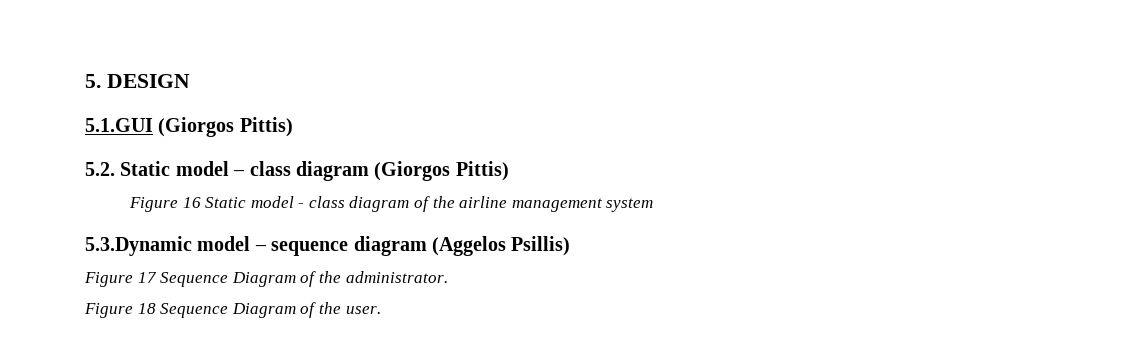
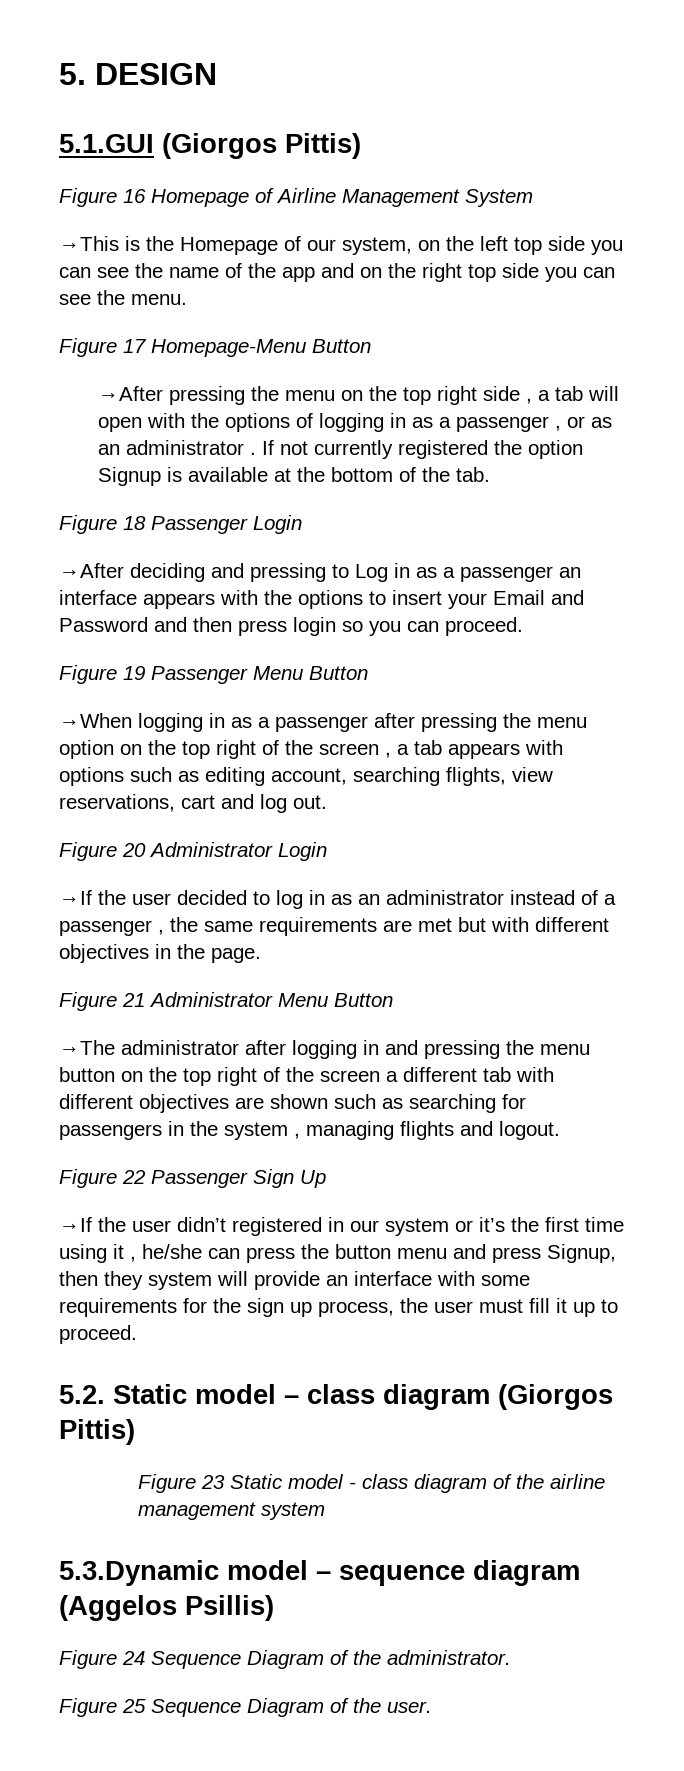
+ Figure 16 Homepage of Airline Management System
+ →This is the Homepage of our system, on the left top side you can see the name of the app and on the right top side you can see the menu.
+ Figure 17 Homepage-Menu Button
+ →After pressing the menu on the top right side , a tab will open with the options of logging in as a passenger , or as an administrator . If not currently registered the option Signup is available at the bottom of the tab.
+ Figure 18 Passenger Login
+ →After deciding and pressing to Log in as a passenger an interface appears with the options to insert your Email and Password and then press login so you can proceed.
+ Figure 19 Passenger Menu Button
+ →When logging in as a passenger after pressing the menu option on the top right of the screen , a tab appears with options such as editing account, searching flights, view reservations, cart and log out.
+ Figure 20 Administrator Login
+ →If the user decided to log in as an administrator instead of a passenger , the same requirements are met but with different objectives in the page.
+ Figure 21 Administrator Menu Button
+ →The administrator after logging in and pressing the menu button on the top right of the screen a different tab with different objectives are shown such as searching for passengers in the system , managing flights and logout.
+ Figure 22 Passenger Sign Up
+ →If the user didn’t registered in our system or it’s the first time using it , he/she can press the button menu and press Signup, then they system will provide an interface with some requirements for the sign up process, the user must fill it up to proceed.
- Figure 16 Static model - class diagram of the airline management system
+ Figure 23 Static model - class diagram of the airline management system
- Figure 17 Sequence Diagram of the administrator.
+ Figure 24 Sequence Diagram of the administrator.
- Figure 18 Sequence Diagram of the user.
+ Figure 25 Sequence Diagram of the user.

